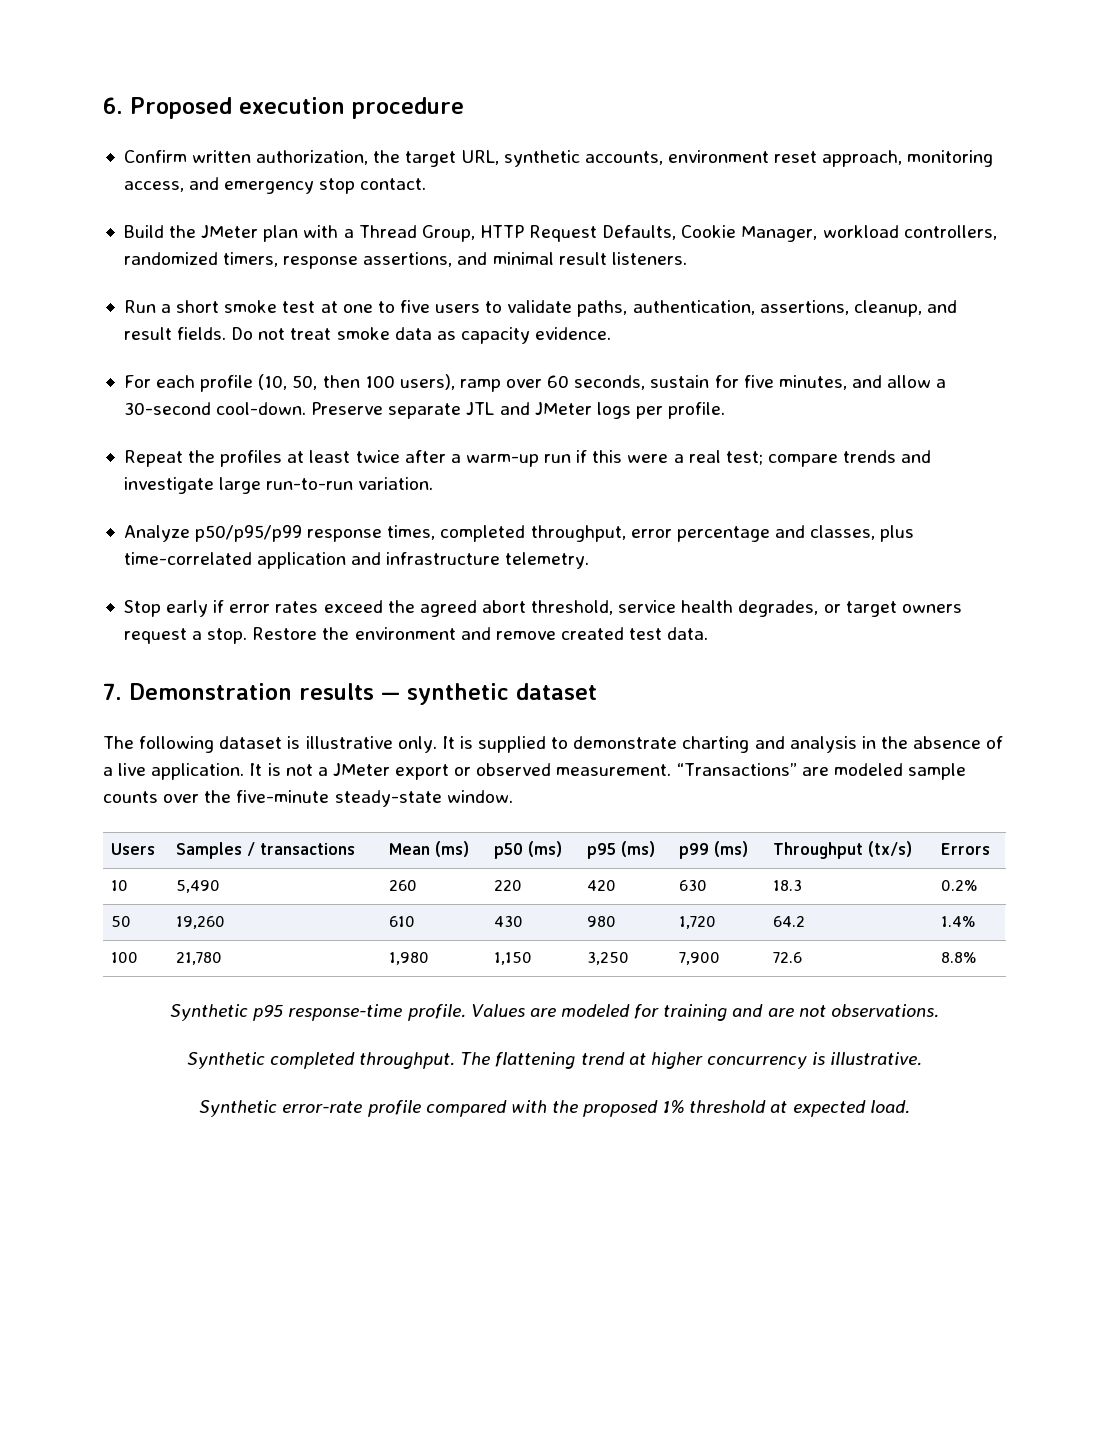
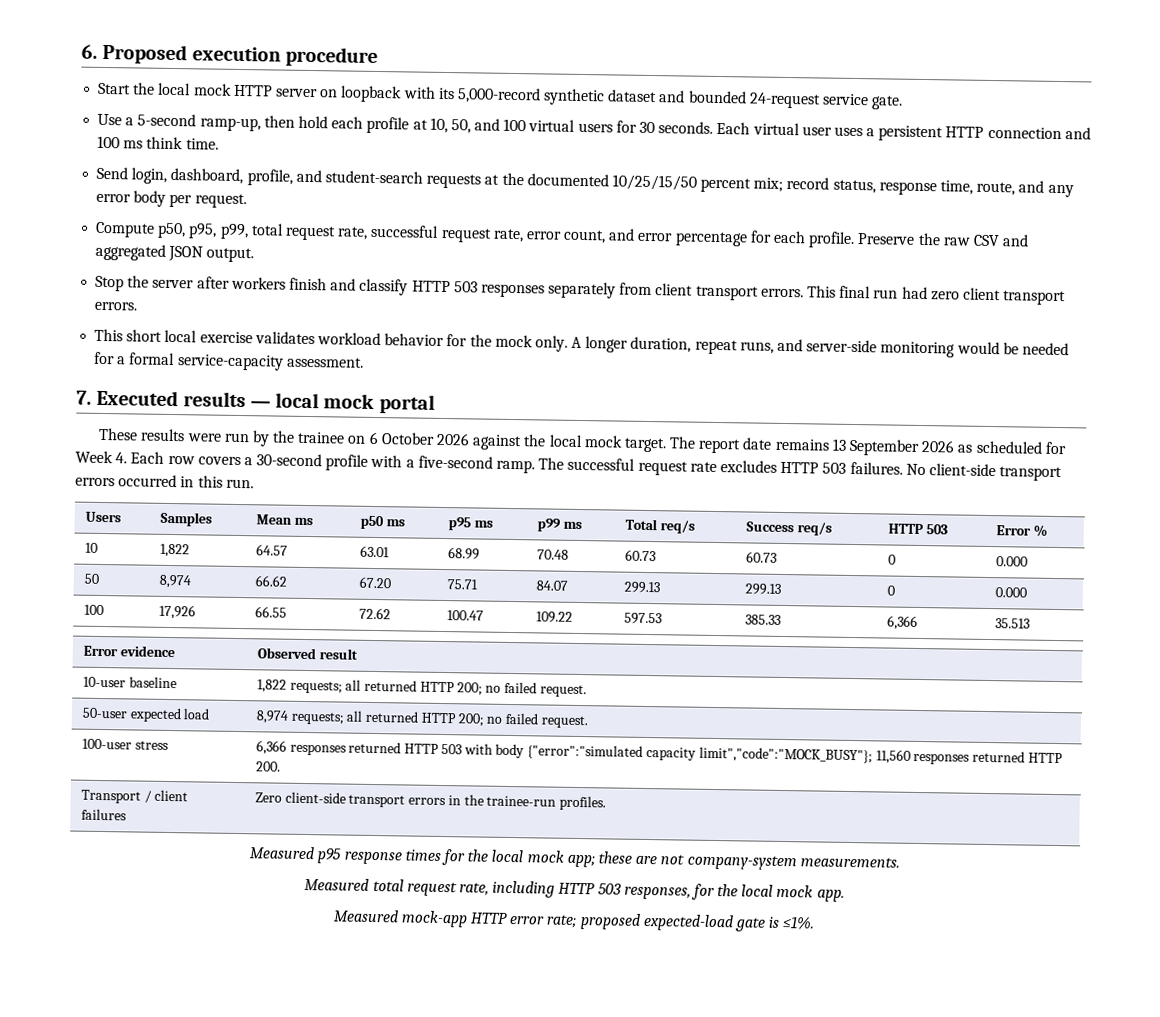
- Confirm written authorization, the target URL, synthetic accounts, environment reset approach, monitoring access, and emergency stop contact.
- Build the JMeter plan with a Thread Group, HTTP Request Defaults, Cookie Manager, workload controllers, randomized timers, response assertions, and minimal result listeners.
- Run a short smoke test at one to five users to validate paths, authentication, assertions, cleanup, and result fields. Do not treat smoke data as capacity evidence.
- For each profile (10, 50, then 100 users), ramp over 60 seconds, sustain for five minutes, and allow a 30-second cool-down. Preserve separate JTL and JMeter logs per profile.
- Repeat the profiles at least twice after a warm-up run if this were a real test; compare trends and investigate large run-to-run variation.
- Analyze p50/p95/p99 response times, completed throughput, error percentage and classes, plus time-correlated application and infrastructure telemetry.
- Stop early if error rates exceed the agreed abort threshold, service health degrades, or target owners request a stop. Restore the environment and remove created test data.
- 7. Demonstration results — synthetic dataset
- The following dataset is illustrative only. It is supplied to demonstrate charting and analysis in the absence of a live application. It is not a JMeter export or observed measurement. “Transactions” are modeled sample counts over the five-minute steady-state window.
+ Start the local mock HTTP server on loopback with its 5,000-record synthetic dataset and bounded 24-request service gate.
+ Use a 5-second ramp-up, then hold each profile at 10, 50, and 100 virtual users for 30 seconds. Each virtual user uses a persistent HTTP connection and 100 ms think time.
+ Send login, dashboard, profile, and student-search requests at the documented 10/25/15/50 percent mix; record status, response time, route, and any error body per request.
+ Compute p50, p95, p99, total request rate, successful request rate, error count, and error percentage for each profile. Preserve the raw CSV and aggregated JSON output.
+ Stop the server after workers finish and classify HTTP 503 responses separately from client transport errors. This final run had zero client transport errors.
+ This short local exercise validates workload behavior for the mock only. A longer duration, repeat runs, and server-side monitoring would be needed for a formal service-capacity assessment.
+ 7. Executed results — local mock portal
+ These results were run by the trainee on 6 October 2026 against the local mock target. The report date remains 13 September 2026 as scheduled for Week 4. Each row covers a 30-second profile with a five-second ramp. The successful request rate excludes HTTP 503 failures. No client-side transport errors occurred in this run.
- Users | Samples / transactions | Mean (ms) | p50 (ms) | p95 (ms) | p99 (ms) | Throughput (tx/s) | Errors
- 10 | 5,490 | 260 | 220 | 420 | 630 | 18.3 | 0.2%
- 50 | 19,260 | 610 | 430 | 980 | 1,720 | 64.2 | 1.4%
- 100 | 21,780 | 1,980 | 1,150 | 3,250 | 7,900 | 72.6 | 8.8%
- Synthetic p95 response-time profile. Values are modeled for training and are not observations.
- Synthetic completed throughput. The flattening trend at higher concurrency is illustrative.
- Synthetic error-rate profile compared with the proposed 1% threshold at expected load.
+ Users | Samples | Mean ms | p50 ms | p95 ms | p99 ms | Total req/s | Success req/s | HTTP 503 | Error %
+ 10 | 1,822 | 64.57 | 63.01 | 68.99 | 70.48 | 60.73 | 60.73 | 0 | 0.000
+ 50 | 8,974 | 66.62 | 67.20 | 75.71 | 84.07 | 299.13 | 299.13 | 0 | 0.000
+ 100 | 17,926 | 66.55 | 72.62 | 100.47 | 109.22 | 597.53 | 385.33 | 6,366 | 35.513
+ Error evidence | Observed result
+ 10-user baseline | 1,822 requests; all returned HTTP 200; no failed request.
+ 50-user expected load | 8,974 requests; all returned HTTP 200; no failed request.
+ 100-user stress | 6,366 responses returned HTTP 503 with body {"error":"simulated capacity limit","code":"MOCK_BUSY"}; 11,560 responses returned HTTP 200.
+ Transport / client failures | Zero client-side transport errors in the trainee-run profiles.
+ Measured p95 response times for the local mock app; these are not company-system measurements.
+ Measured total request rate, including HTTP 503 responses, for the local mock app.
+ Measured mock-app HTTP error rate; proposed expected-load gate is ≤1%.

